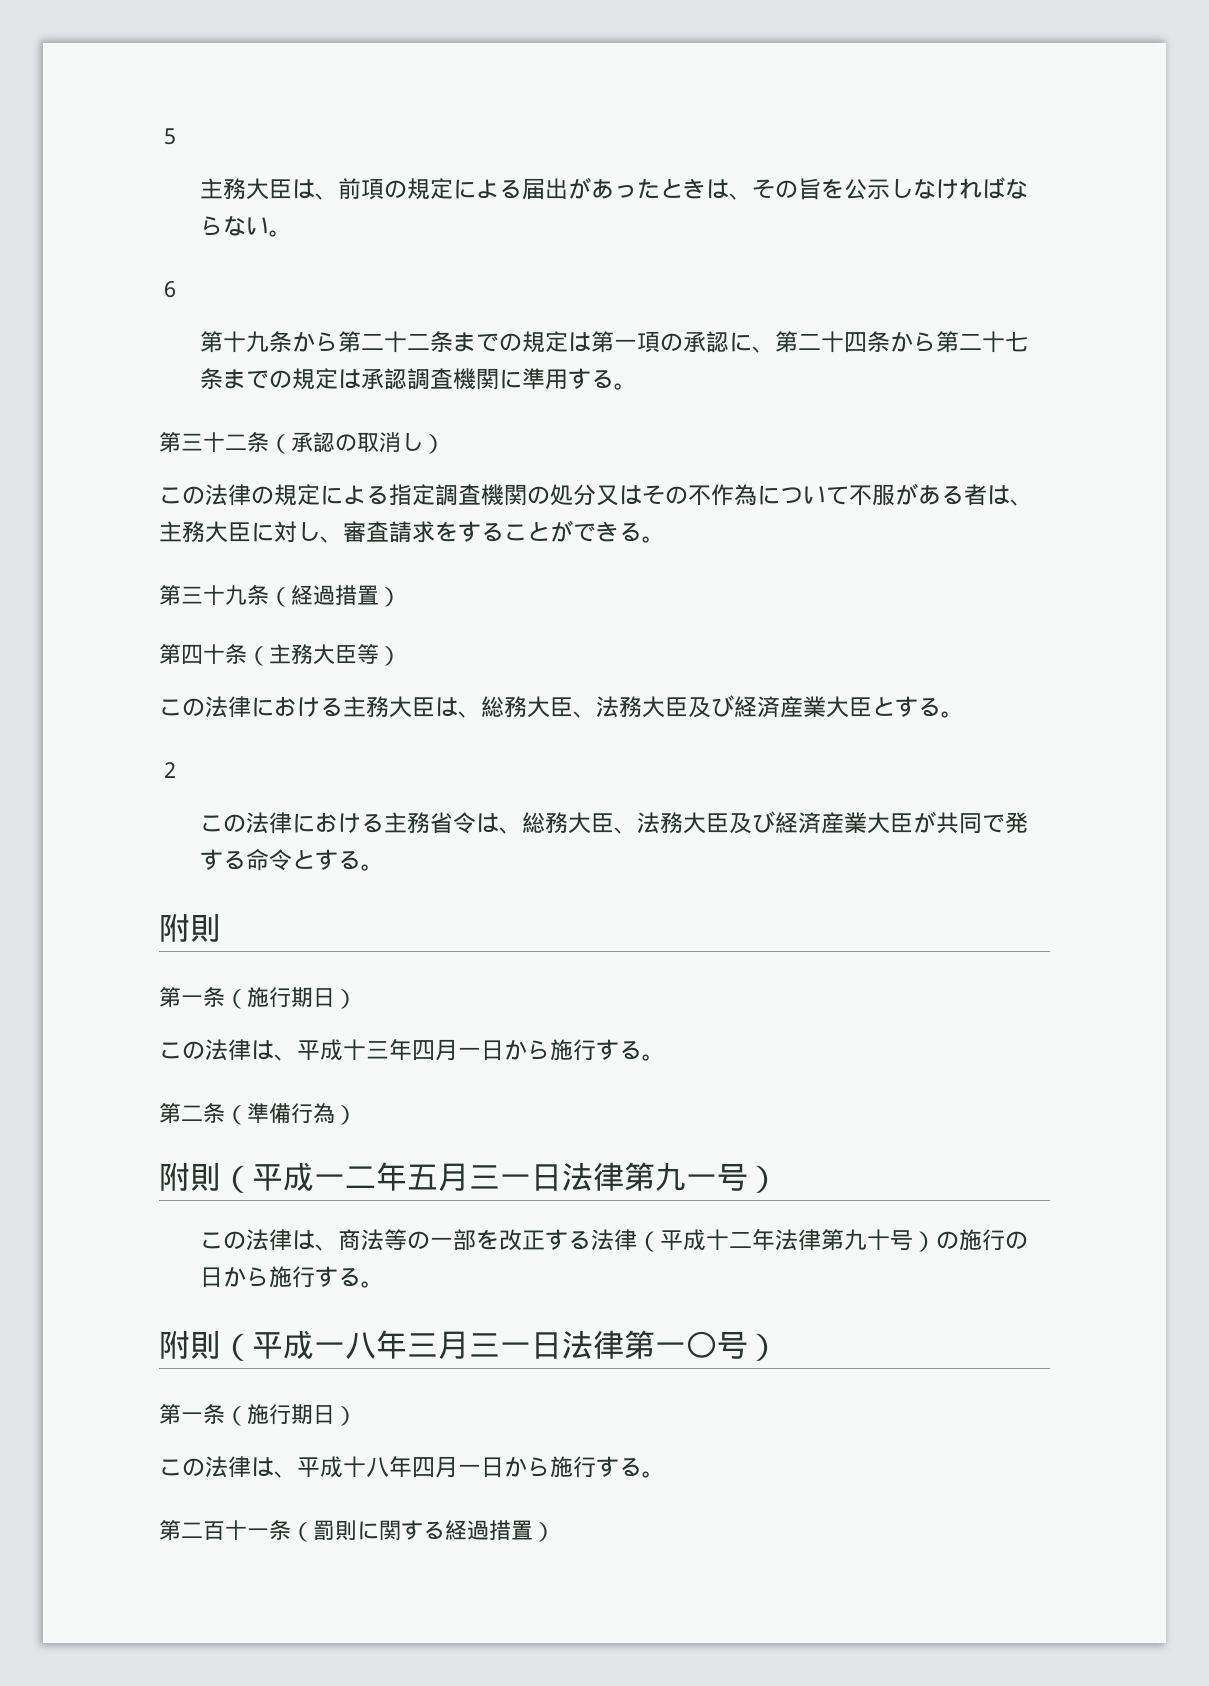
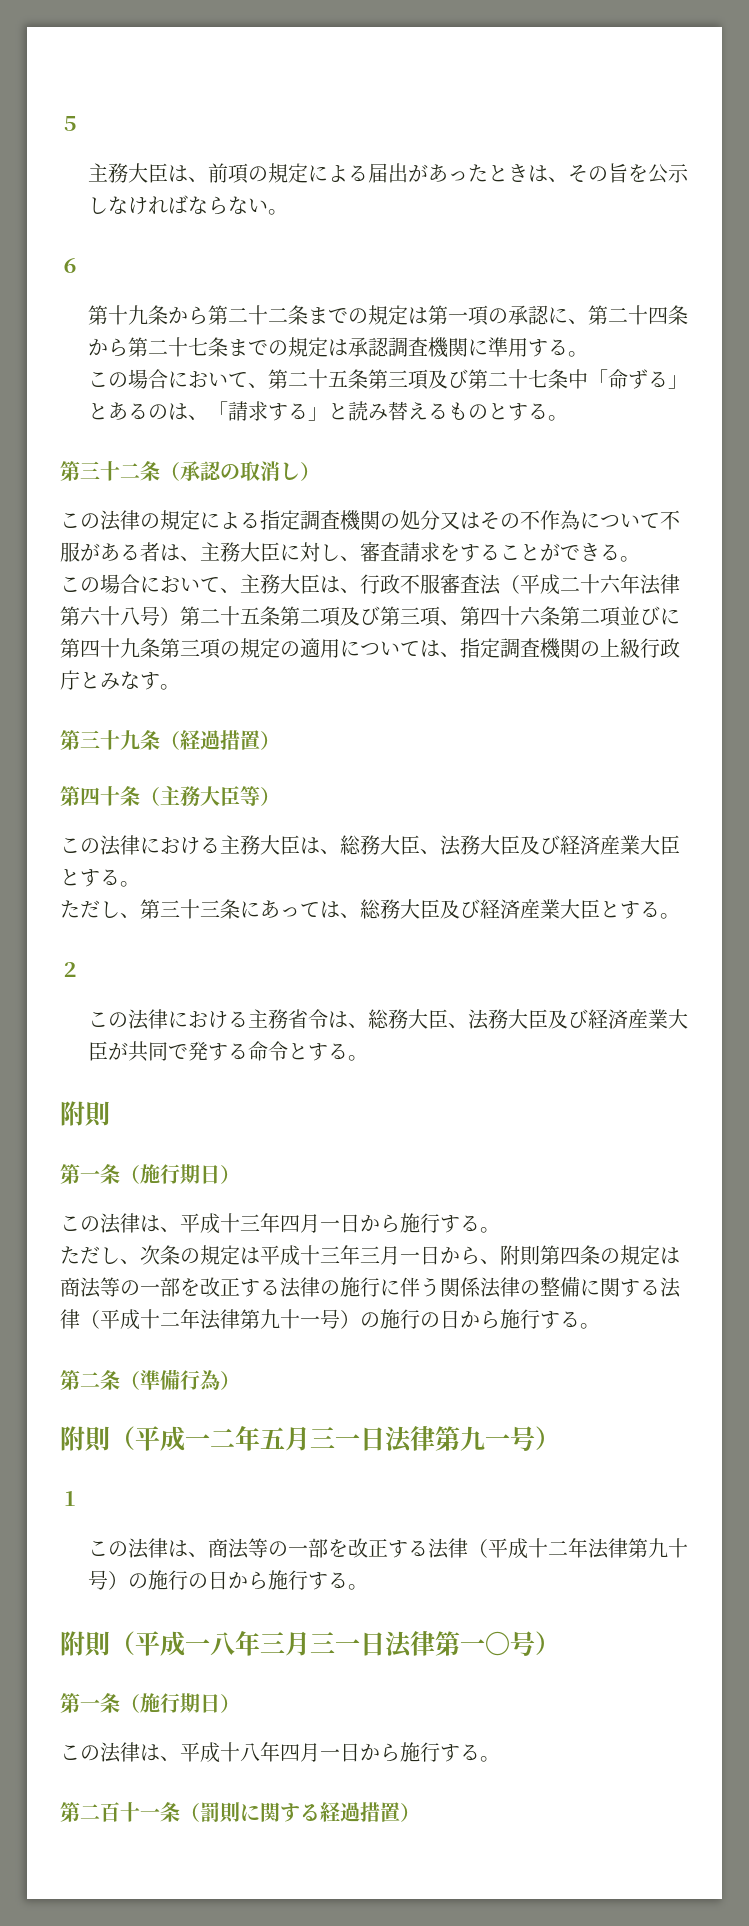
+ この場合において、第二十五条第三項及び第二十七条中「命ずる」とあるのは、「請求する」と読み替えるものとする。
+ この場合において、主務大臣は、行政不服審査法（平成二十六年法律第六十八号）第二十五条第二項及び第三項、第四十六条第二項並びに第四十九条第三項の規定の適用については、指定調査機関の上級行政庁とみなす。
+ ただし、第三十三条にあっては、総務大臣及び経済産業大臣とする。
+ ただし、次条の規定は平成十三年三月一日から、附則第四条の規定は商法等の一部を改正する法律の施行に伴う関係法律の整備に関する法律（平成十二年法律第九十一号）の施行の日から施行する。
+ １

